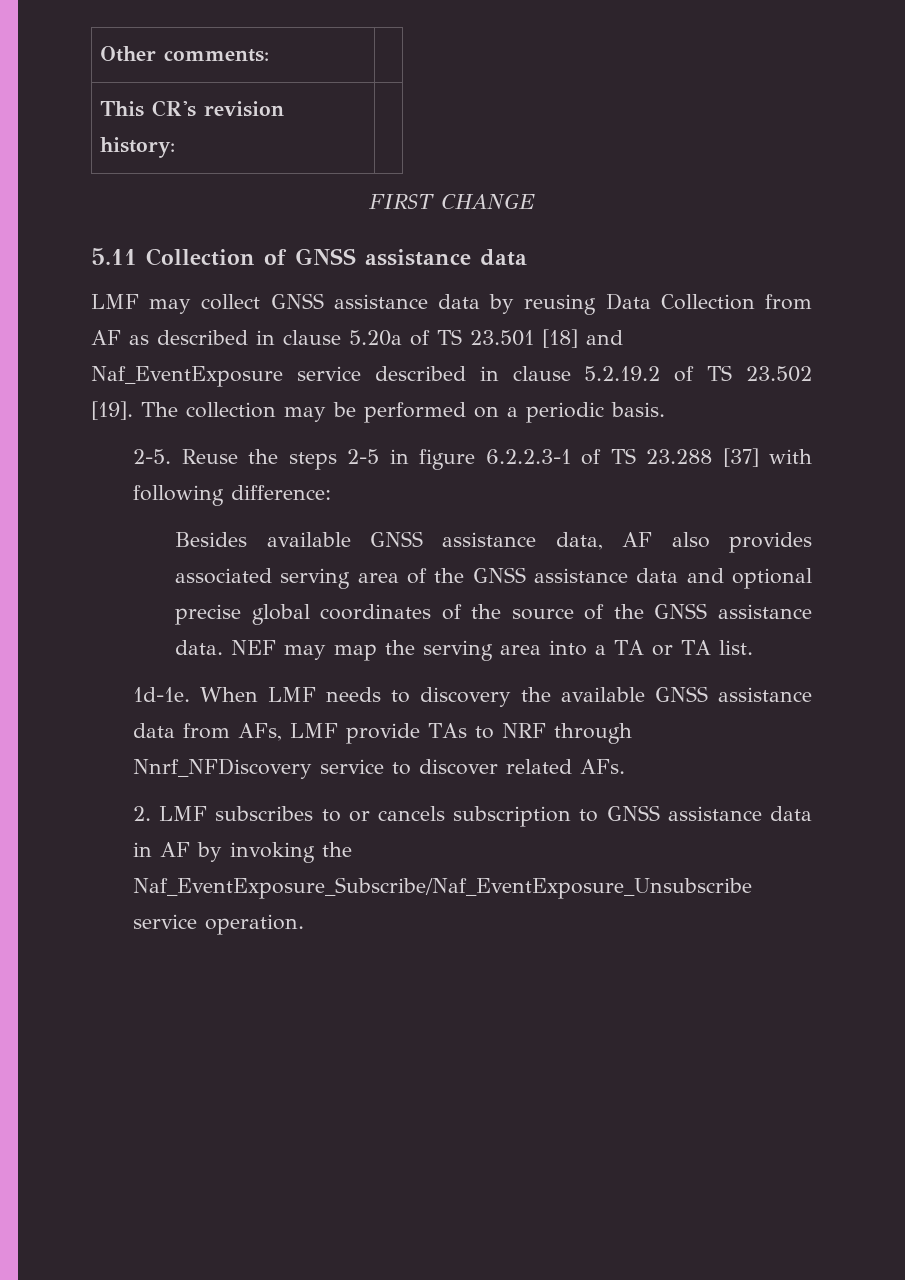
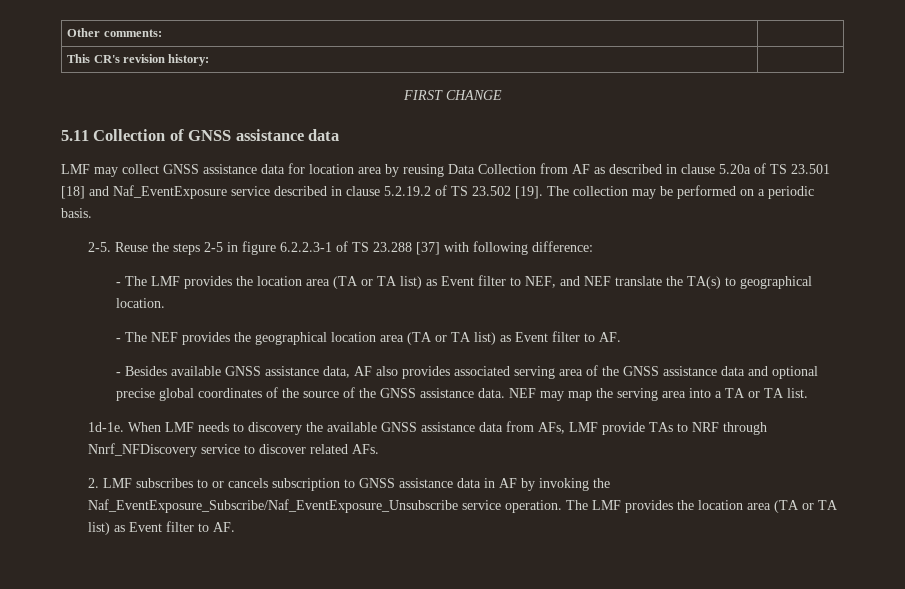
- LMF may collect GNSS assistance data by reusing Data Collection from AF as described in clause 5.20a of TS 23.501 [18] and Naf_EventExposure service described in clause 5.2.19.2 of TS 23.502 [19].
+ LMF may collect GNSS assistance data for location area by reusing Data Collection from AF as described in clause 5.20a of TS 23.501 [18] and Naf_EventExposure service described in clause 5.2.19.2 of TS 23.502 [19].
- Besides available GNSS assistance data, AF also provides associated serving area of the GNSS assistance data and optional precise global coordinates of the source of the GNSS assistance data.
+ - The LMF provides the location area (TA or TA list) as Event filter to NEF, and NEF translate the TA(s) to geographical location.
+ - The NEF provides the geographical location area (TA or TA list) as Event filter to AF.
+ - Besides available GNSS assistance data, AF also provides associated serving area of the GNSS assistance data and optional precise global coordinates of the source of the GNSS assistance data.
+ The LMF provides the location area (TA or TA list) as Event filter to AF.

